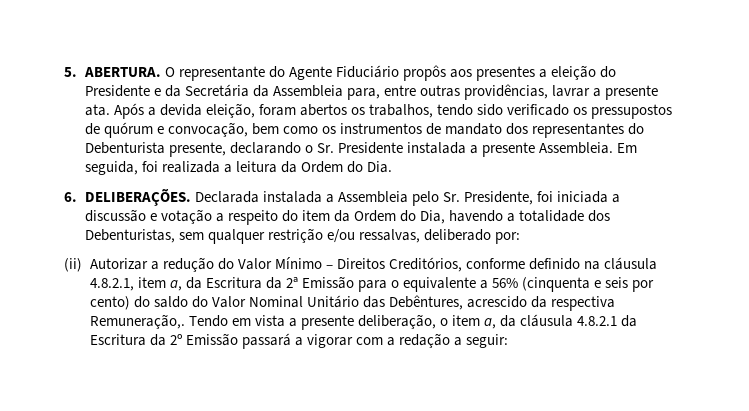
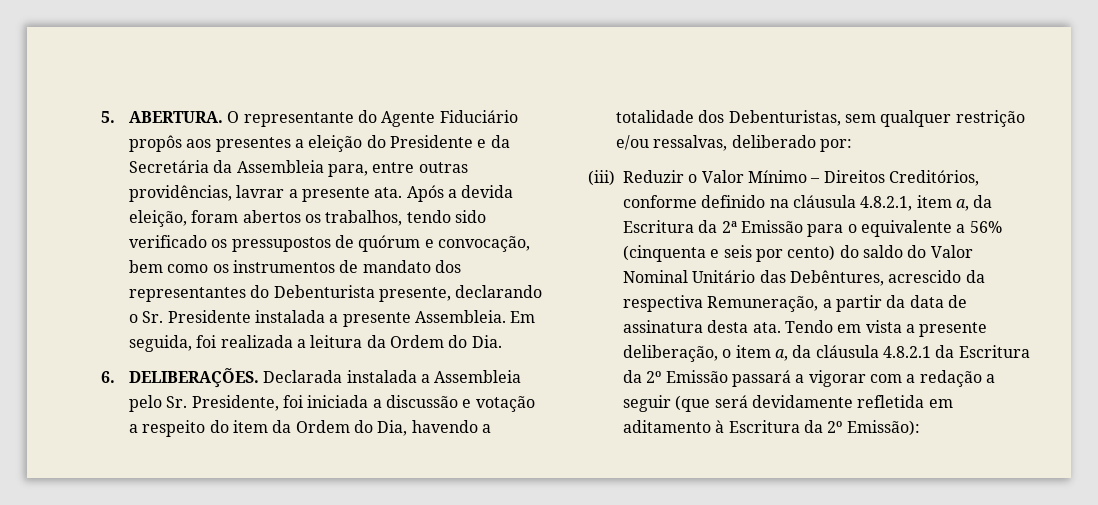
- (ii) Autorizar a redução do Valor Mínimo – Direitos Creditórios, conforme definido na cláusula 4.8.2.1, item a, da Escritura da 2ª Emissão para o equivalente a 56% (cinquenta e seis por cento) do saldo do Valor Nominal Unitário das Debêntures, acrescido da respectiva Remuneração,.
+ (iii) Reduzir o Valor Mínimo – Direitos Creditórios, conforme definido na cláusula 4.8.2.1, item a, da Escritura da 2ª Emissão para o equivalente a 56% (cinquenta e seis por cento) do saldo do Valor Nominal Unitário das Debêntures, acrescido da respectiva Remuneração, a partir da data de assinatura desta ata.
- Tendo em vista a presente deliberação, o item a, da cláusula 4.8.2.1 da Escritura da 2º Emissão passará a vigorar com a redação a seguir:
+ Tendo em vista a presente deliberação, o item a, da cláusula 4.8.2.1 da Escritura da 2º Emissão passará a vigorar com a redação a seguir (que será devidamente refletida em aditamento à Escritura da 2º Emissão):

